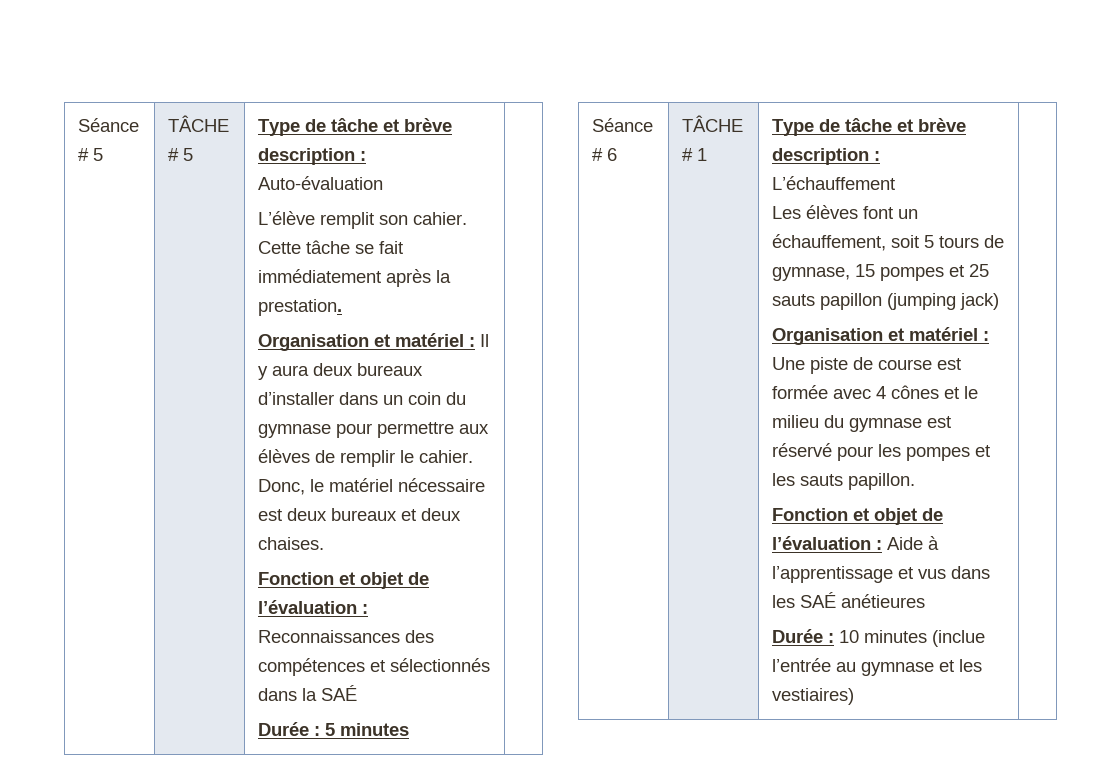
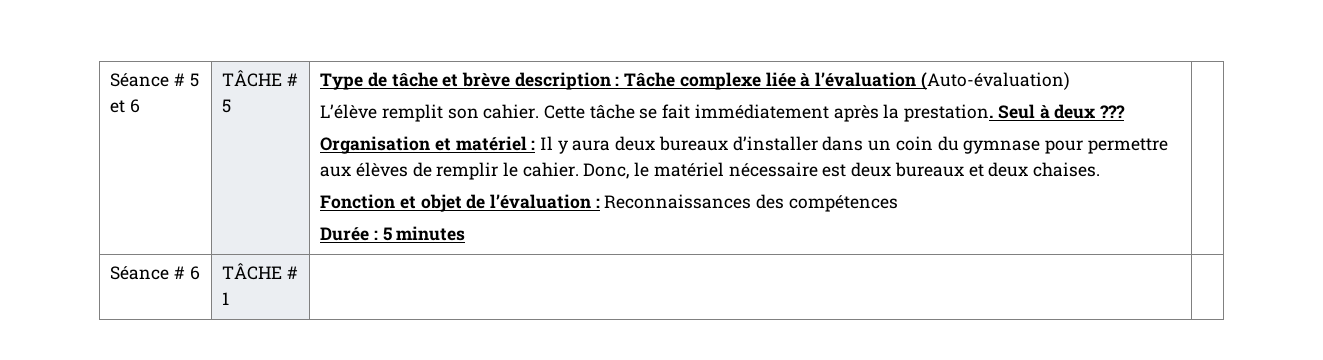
- Séance # 5
+ Séance # 5 et 6
- Type de tâche et brève description : Auto-évaluation
+ Type de tâche et brève description : Tâche complexe liée à l’évaluation (Auto-évaluation)
+ Seul à deux ???
- Fonction et objet de l’évaluation : Reconnaissances des compétences et sélectionnés dans la SAÉ
+ Fonction et objet de l’évaluation : Reconnaissances des compétences
- Type de tâche et brève description : L’échauffement
- Les élèves font un échauffement, soit 5 tours de gymnase, 15 pompes et 25 sauts papillon (jumping jack)
- Organisation et matériel : Une piste de course est formée avec 4 cônes et le milieu du gymnase est réservé pour les pompes et les sauts papillon.
- Fonction et objet de l’évaluation : Aide à l’apprentissage et vus dans les SAÉ anétieures
- Durée : 10 minutes (inclue l’entrée au gymnase et les vestiaires)

